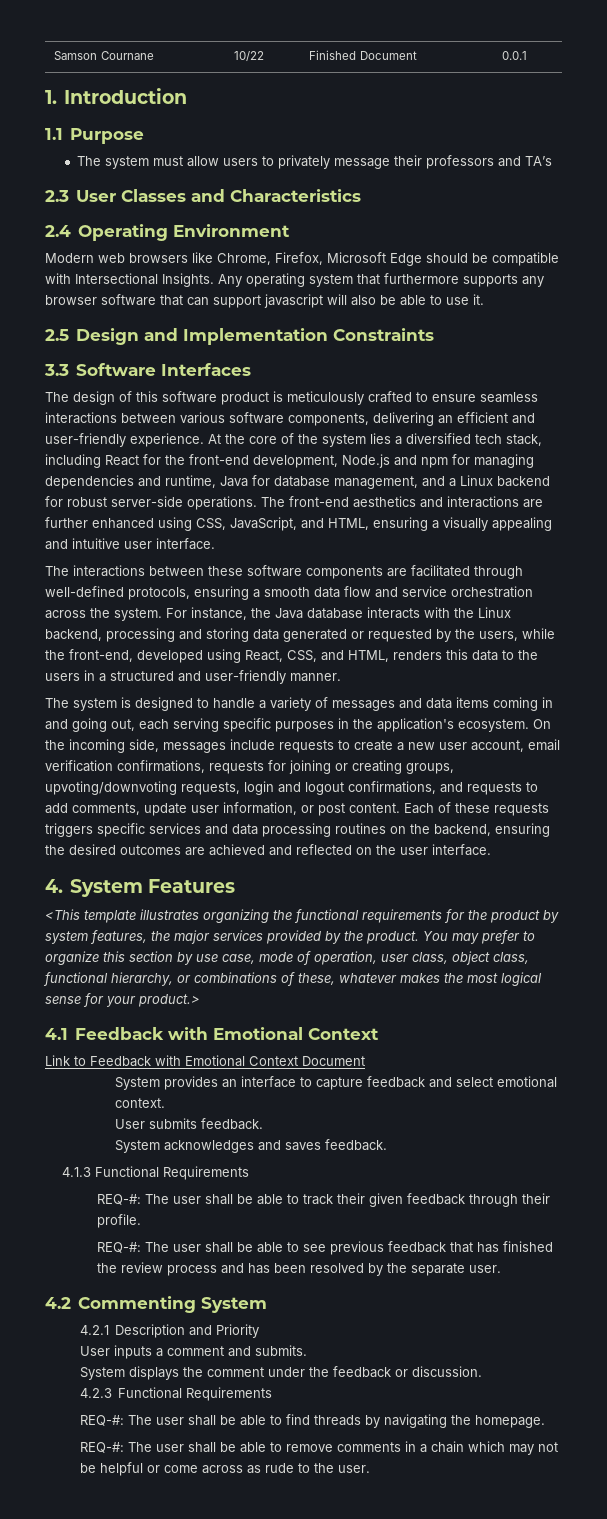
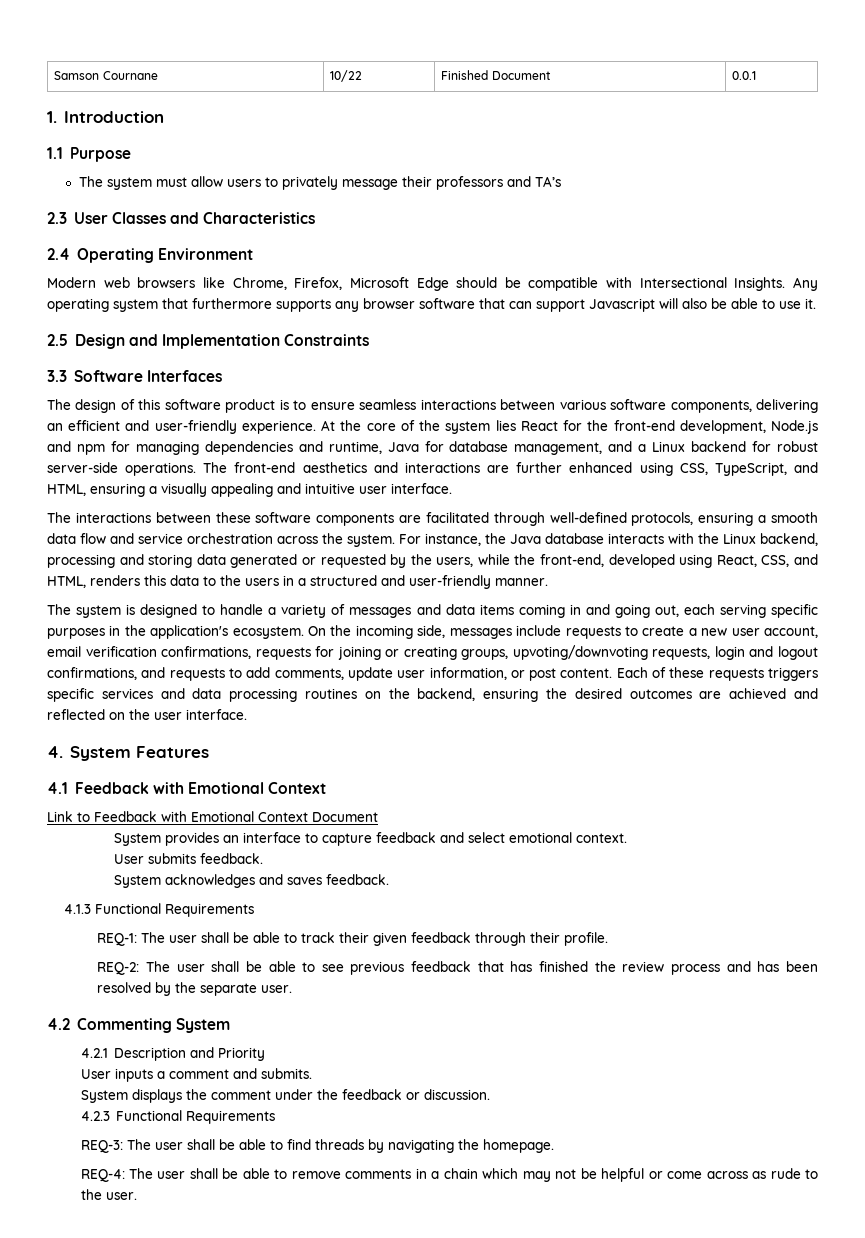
- Any operating system that furthermore supports any browser software that can support javascript will also be able to use it.
+ Any operating system that furthermore supports any browser software that can support Javascript will also be able to use it.
- The design of this software product is meticulously crafted to ensure seamless interactions between various software components, delivering an efficient and user-friendly experience.
+ The design of this software product is to ensure seamless interactions between various software components, delivering an efficient and user-friendly experience.
- At the core of the system lies a diversified tech stack, including React for the front-end development, Node.js and npm for managing dependencies and runtime, Java for database management, and a Linux backend for robust server-side operations.
+ At the core of the system lies React for the front-end development, Node.js and npm for managing dependencies and runtime, Java for database management, and a Linux backend for robust server-side operations.
- The front-end aesthetics and interactions are further enhanced using CSS, JavaScript, and HTML, ensuring a visually appealing and intuitive user interface.
+ The front-end aesthetics and interactions are further enhanced using CSS, TypeScript, and HTML, ensuring a visually appealing and intuitive user interface.
- <This template illustrates organizing the functional requirements for the product by system features, the major services provided by the product. You may prefer to organize this section by use case, mode of operation, user class, object class, functional hierarchy, or combinations of these, whatever makes the most logical sense for your product.>
- REQ-#: The user shall be able to track their given feedback through their profile.
+ REQ-1: The user shall be able to track their given feedback through their profile.
- REQ-#: The user shall be able to see previous feedback that has finished the review process and has been resolved by the separate user.
+ REQ-2: The user shall be able to see previous feedback that has finished the review process and has been resolved by the separate user.
- REQ-#: The user shall be able to find threads by navigating the homepage.
+ REQ-3: The user shall be able to find threads by navigating the homepage.
- REQ-#: The user shall be able to remove comments in a chain which may not be helpful or come across as rude to the user.
+ REQ-4: The user shall be able to remove comments in a chain which may not be helpful or come across as rude to the user.

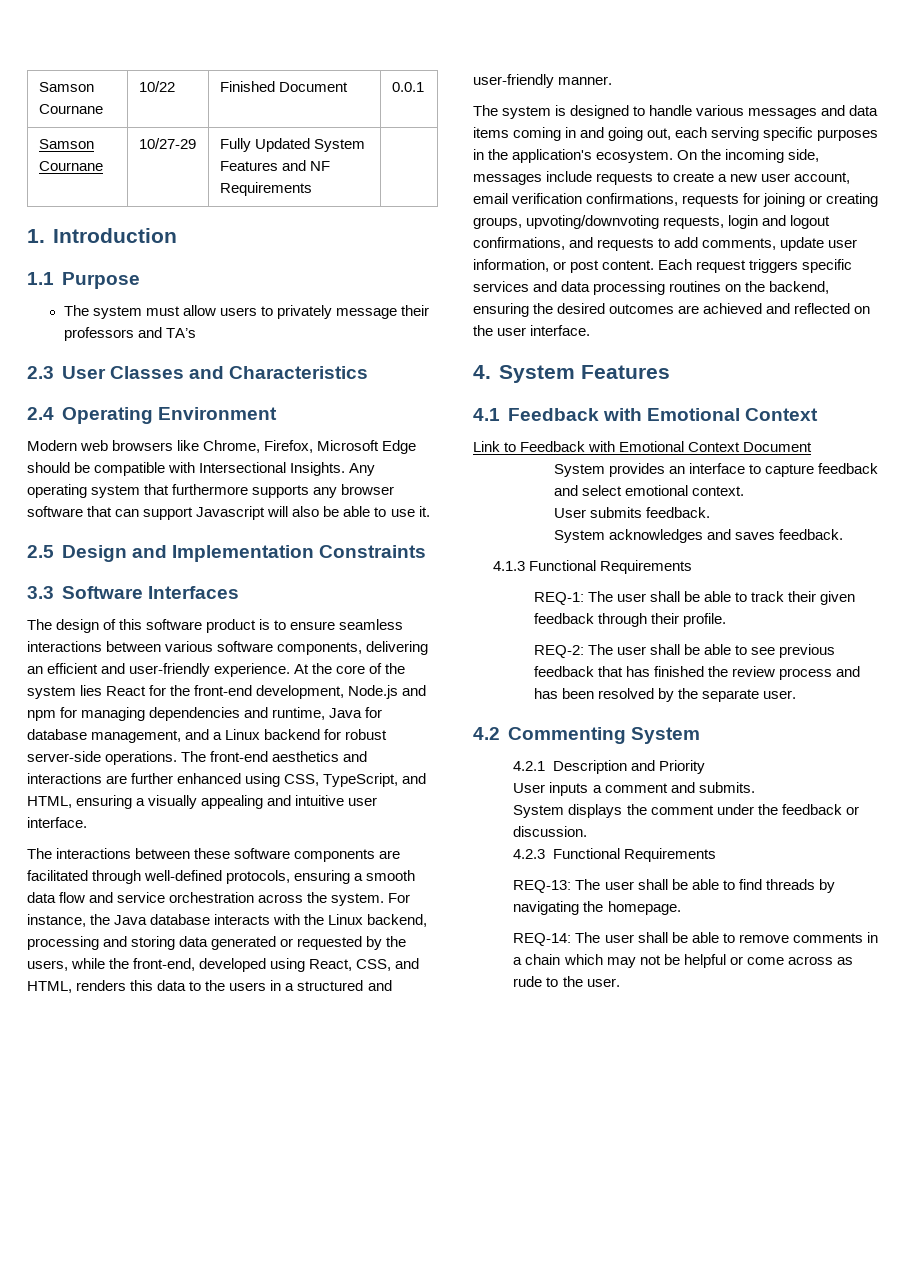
+ Samson Cournane | 10/27-29 | Fully Updated System Features and NF Requirements |
- The system is designed to handle a variety of messages and data items coming in and going out, each serving specific purposes in the application's ecosystem.
+ The system is designed to handle various messages and data items coming in and going out, each serving specific purposes in the application's ecosystem.
- Each of these requests triggers specific services and data processing routines on the backend, ensuring the desired outcomes are achieved and reflected on the user interface.
+ Each request triggers specific services and data processing routines on the backend, ensuring the desired outcomes are achieved and reflected on the user interface.
- REQ-3: The user shall be able to find threads by navigating the homepage.
+ REQ-13: The user shall be able to find threads by navigating the homepage.
- REQ-4: The user shall be able to remove comments in a chain which may not be helpful or come across as rude to the user.
+ REQ-14: The user shall be able to remove comments in a chain which may not be helpful or come across as rude to the user.

